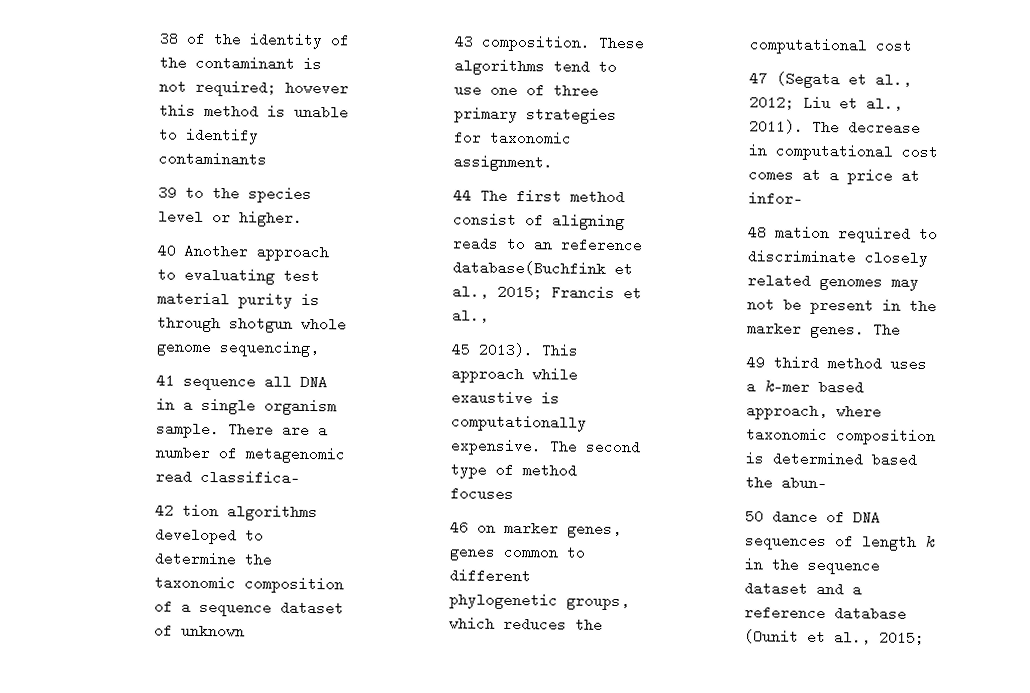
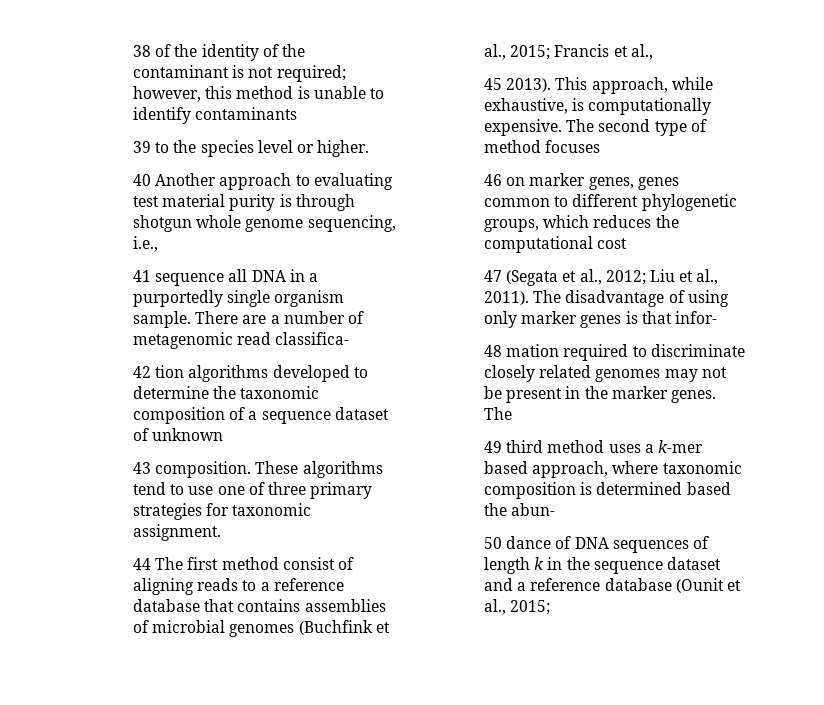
- 38 of the identity of the contaminant is not required; however this method is unable to identify contaminants
+ 38 of the identity of the contaminant is not required; however, this method is unable to identify contaminants
- 40 Another approach to evaluating test material purity is through shotgun whole genome sequencing,
+ 40 Another approach to evaluating test material purity is through shotgun whole genome sequencing, i.e.,
- 41 sequence all DNA in a single organism sample.
+ 41 sequence all DNA in a purportedly single organism sample.
- 44 The first method consist of aligning reads to an reference database(Buchfink et al., 2015; Francis et al.,
+ 44 The first method consist of aligning reads to a reference database that contains assemblies of microbial genomes (Buchfink et al., 2015; Francis et al.,
- This approach while exaustive is computationally expensive.
+ This approach, while exhaustive, is computationally expensive.
- The decrease in computational cost comes at a price at infor-
+ The disadvantage of using only marker genes is that infor-

